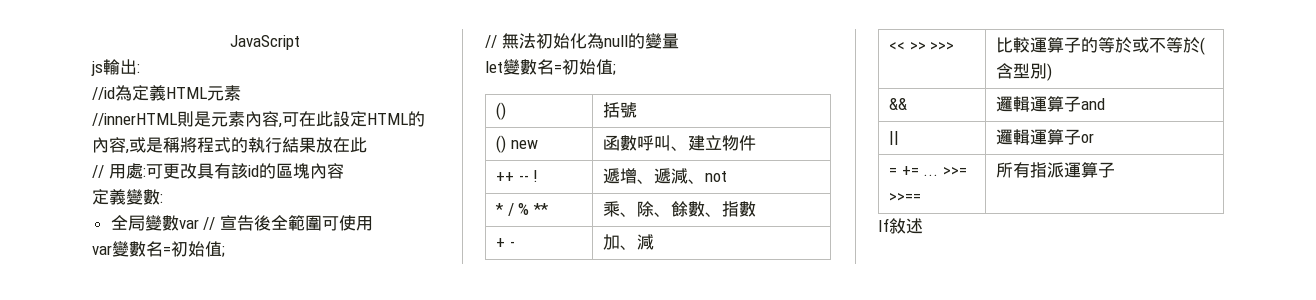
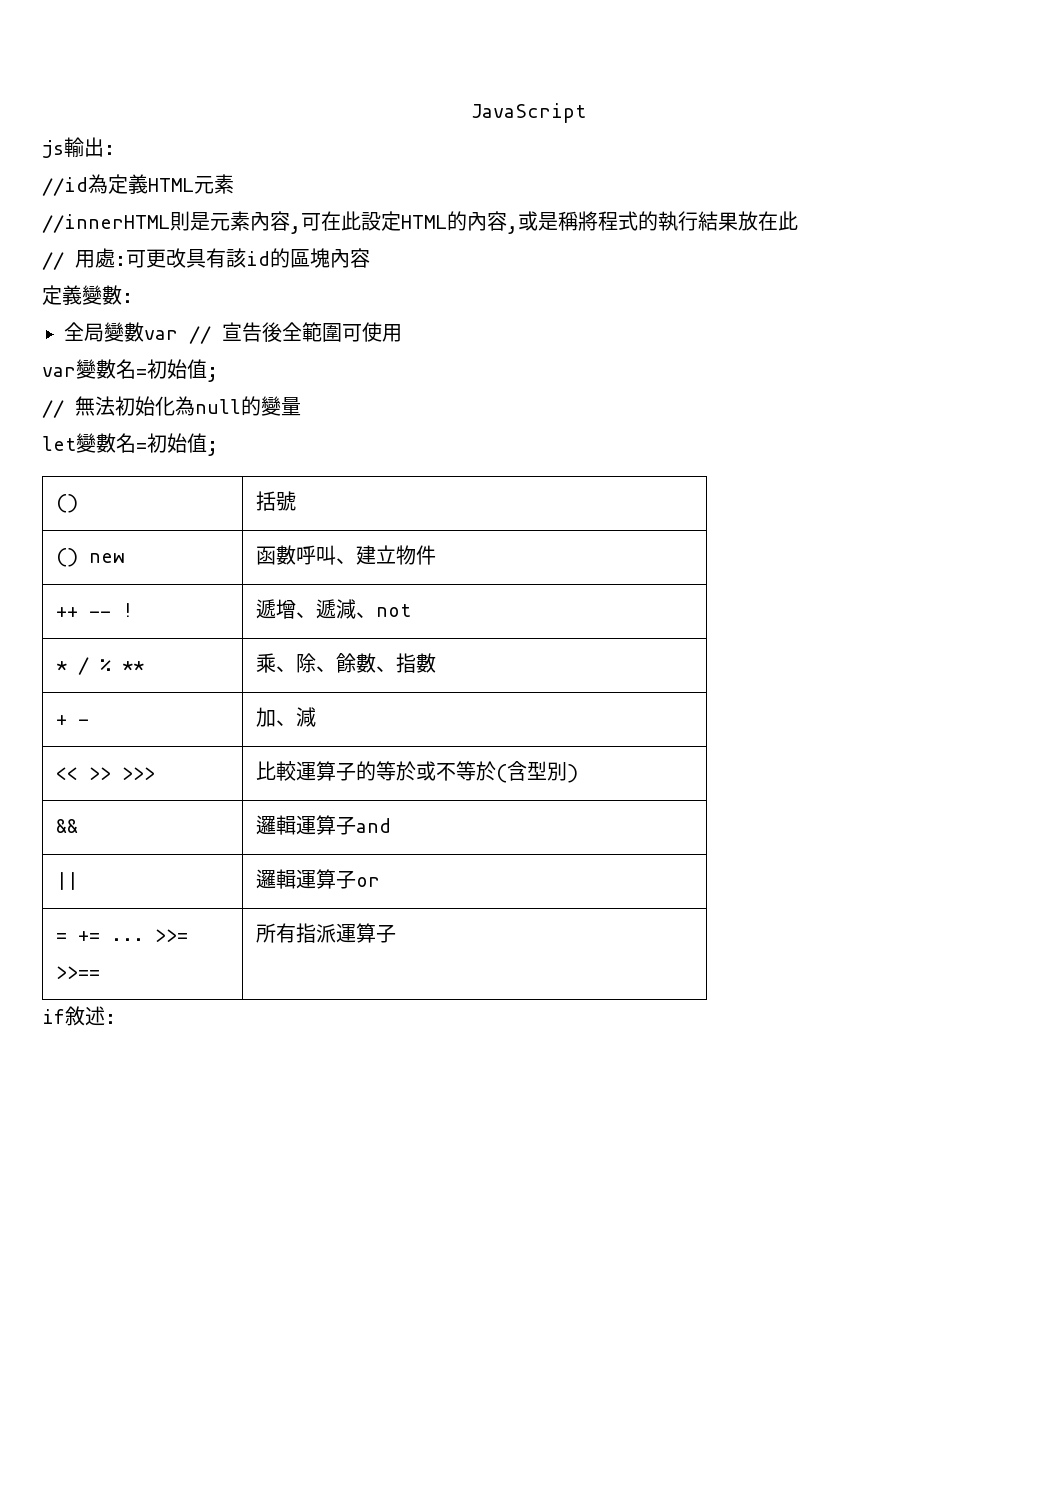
- If敘述
+ if敘述:

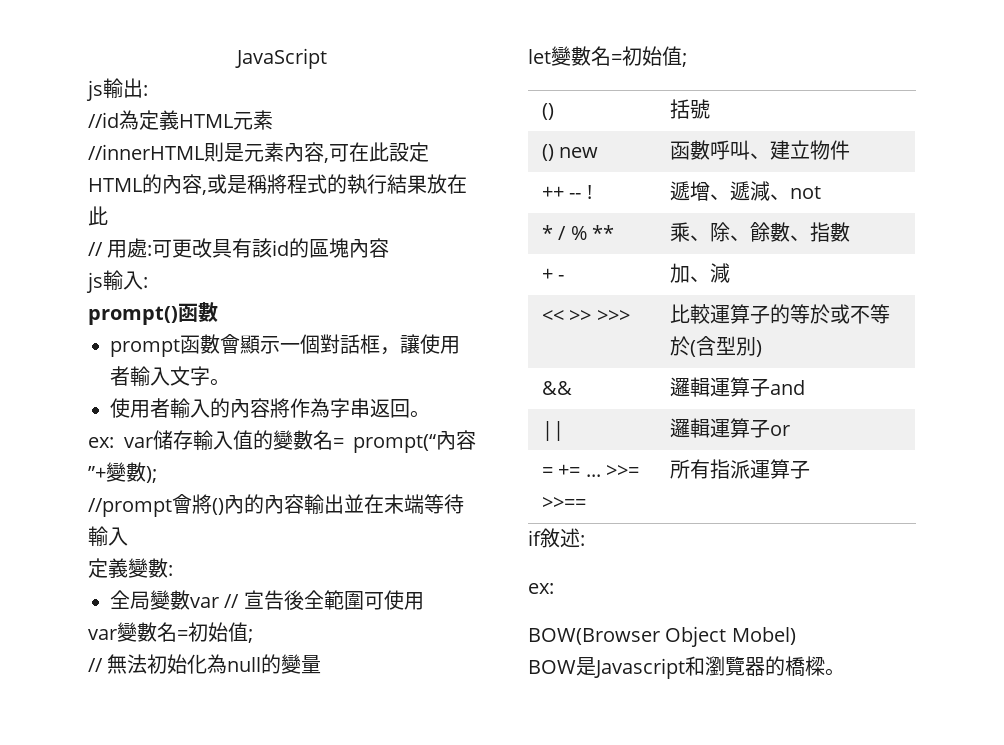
+ js輸入:
+ prompt()函數
+ prompt函數會顯示一個對話框，讓使用者輸入文字。
+ 使用者輸入的內容將作為字串返回。
+ ex: var储存輸入值的變數名= prompt(“內容”+變數);
+ //prompt會將()內的內容輸出並在末端等待輸入
  if敘述:
+ ex:
+ BOW(Browser Object Mobel)
+ BOW是Javascript和瀏覽器的橋樑。

